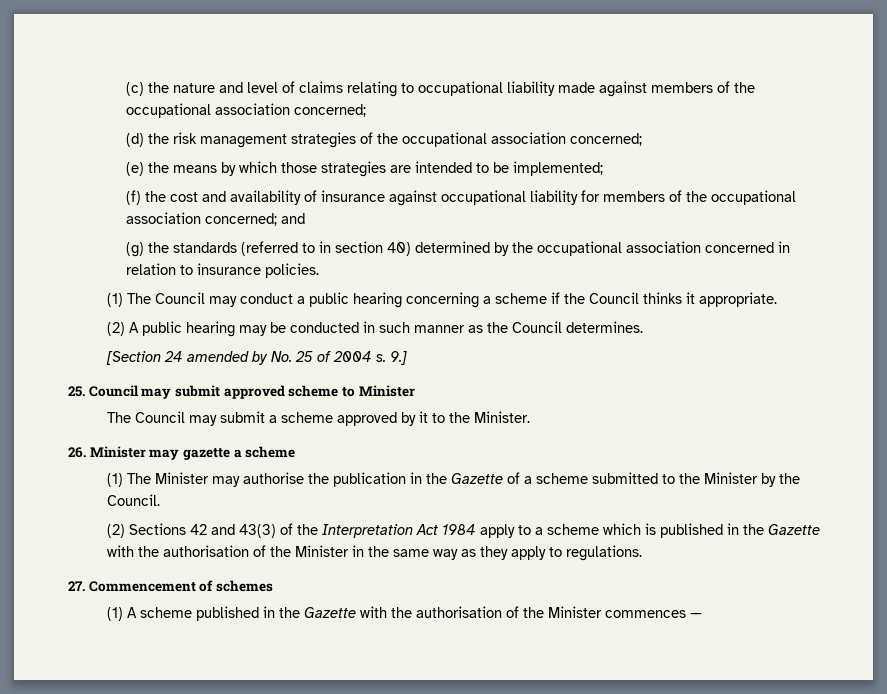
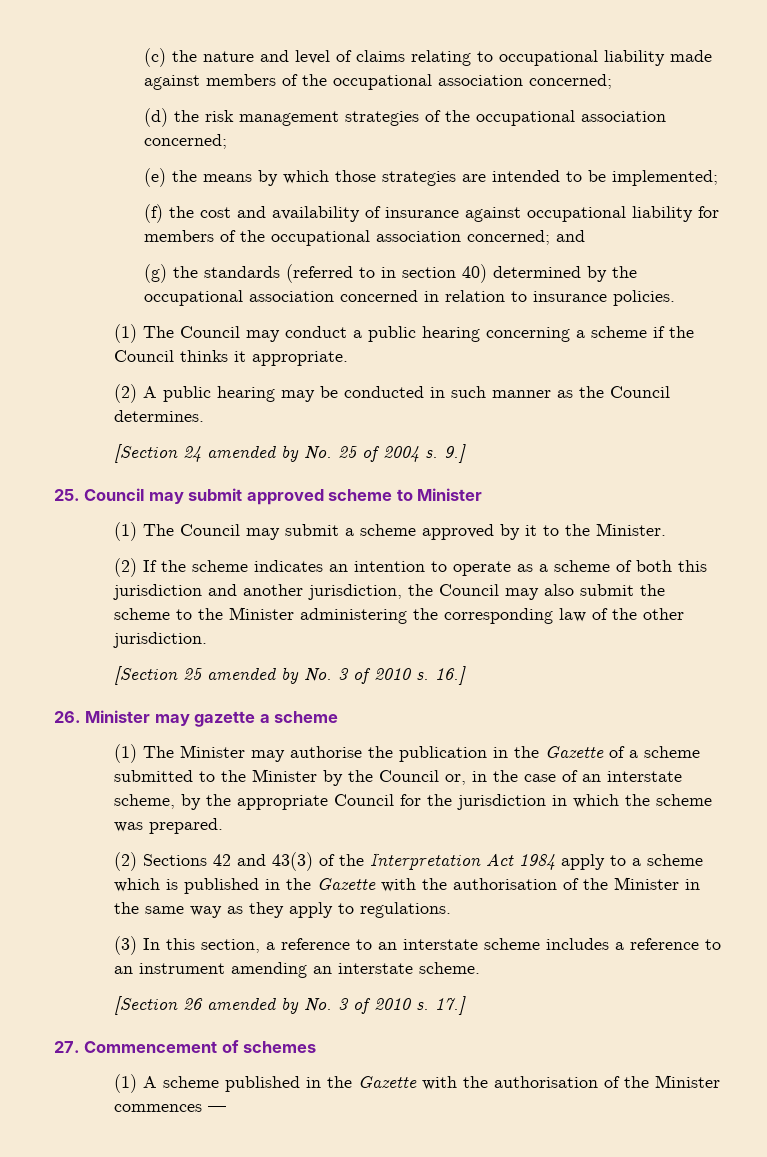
- The Council may submit a scheme approved by it to the Minister.
+ (1) The Council may submit a scheme approved by it to the Minister.
+ (2) If the scheme indicates an intention to operate as a scheme of both this jurisdiction and another jurisdiction, the Council may also submit the scheme to the Minister administering the corresponding law of the other jurisdiction.
+ [Section 25 amended by No. 3 of 2010 s. 16.]
- (1) The Minister may authorise the publication in the Gazette of a scheme submitted to the Minister by the Council.
+ (1) The Minister may authorise the publication in the Gazette of a scheme submitted to the Minister by the Council or, in the case of an interstate scheme, by the appropriate Council for the jurisdiction in which the scheme was prepared.
+ (3) In this section, a reference to an interstate scheme includes a reference to an instrument amending an interstate scheme.
+ [Section 26 amended by No. 3 of 2010 s. 17.]

